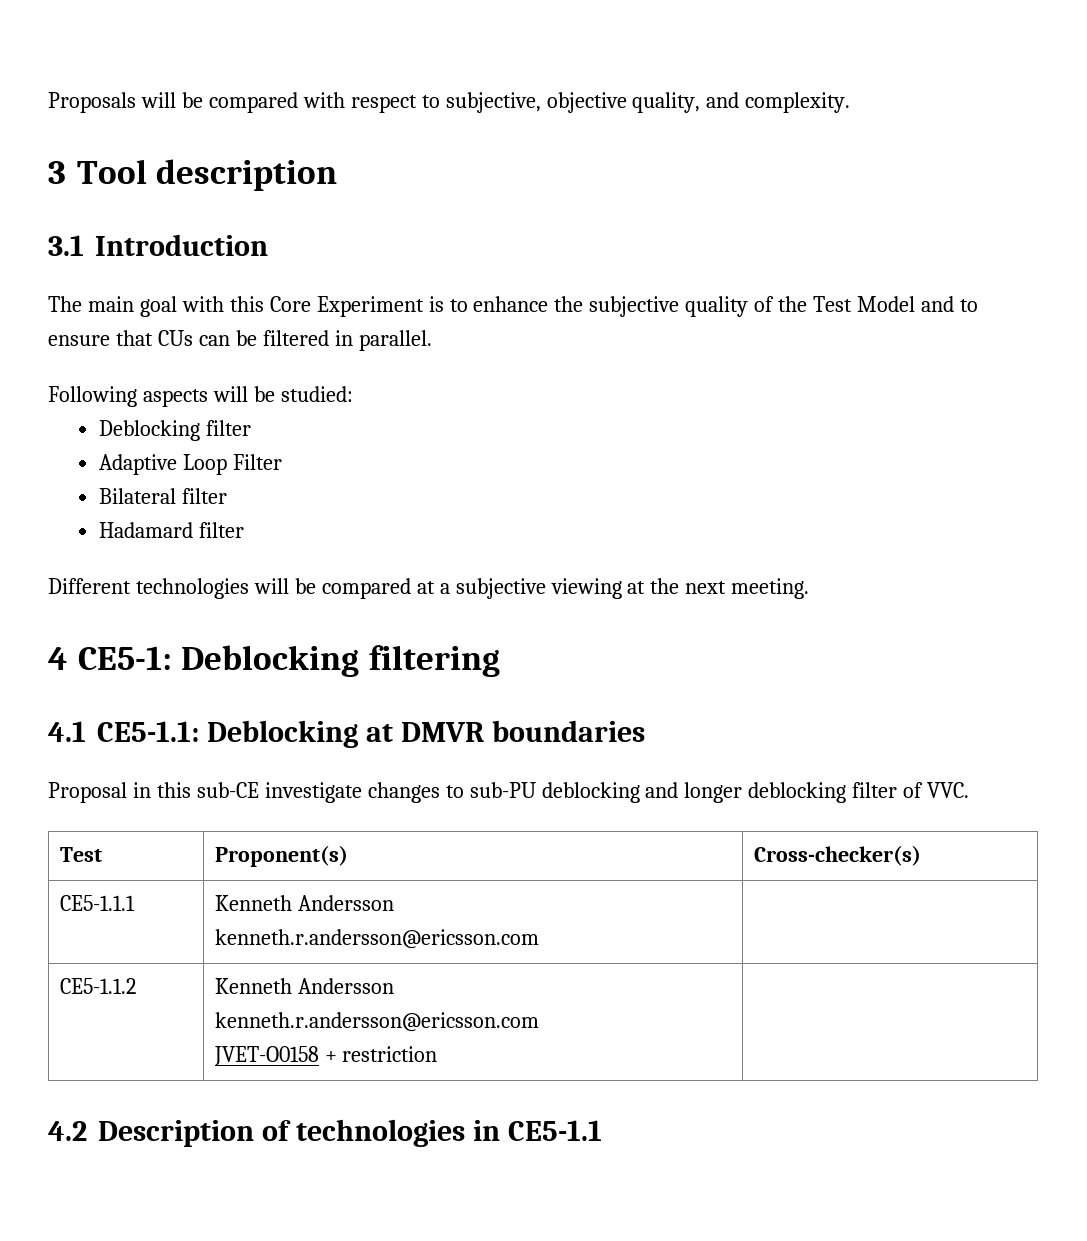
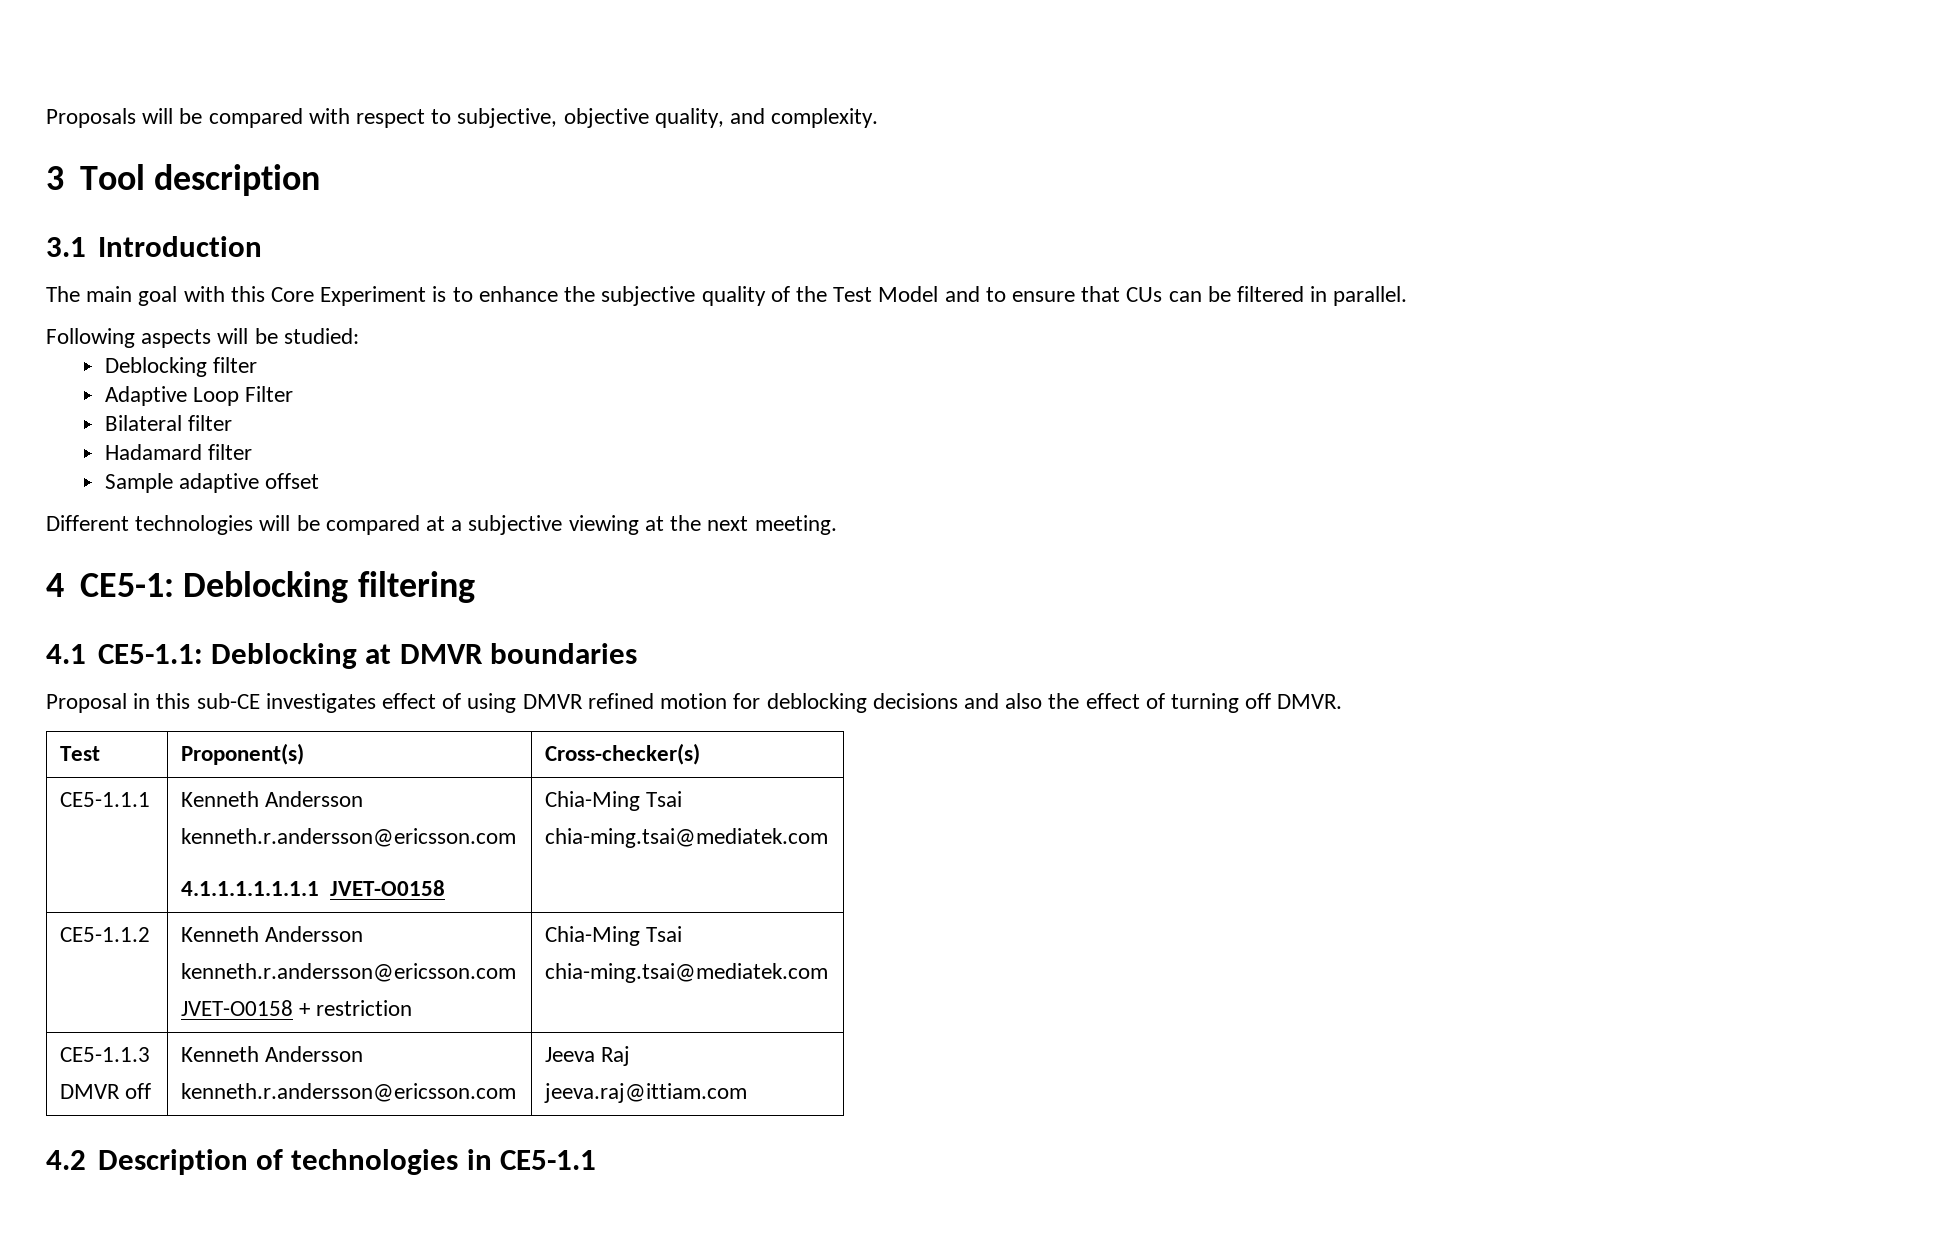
+ Sample adaptive offset
- Proposal in this sub-CE investigate changes to sub-PU deblocking and longer deblocking filter of VVC.
+ Proposal in this sub-CE investigates effect of using DMVR refined motion for deblocking decisions and also the effect of turning off DMVR.
  CE5-1.1.1 | Kenneth Andersson
- kenneth.r.andersson@ericsson.com |
+ kenneth.r.andersson@ericsson.com
+ 4.1.1.1.1.1.1.1 JVET-O0158 | Chia-Ming Tsai
+ chia-ming.tsai@mediatek.com
  CE5-1.1.2 | Kenneth Andersson
  kenneth.r.andersson@ericsson.com
- JVET-O0158 + restriction |
+ JVET-O0158 + restriction | Chia-Ming Tsai
+ chia-ming.tsai@mediatek.com
+ CE5-1.1.3
+ DMVR off | Kenneth Andersson
+ kenneth.r.andersson@ericsson.com | Jeeva Raj
+ jeeva.raj@ittiam.com

